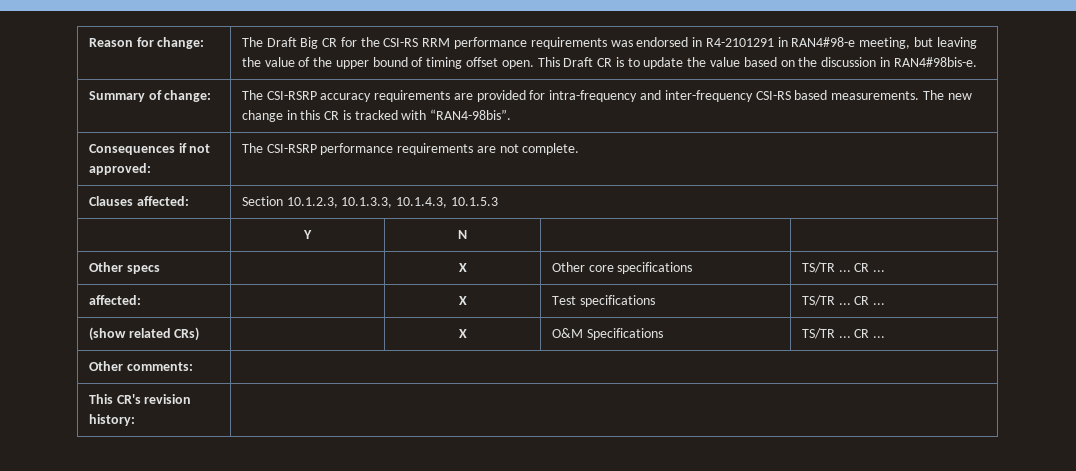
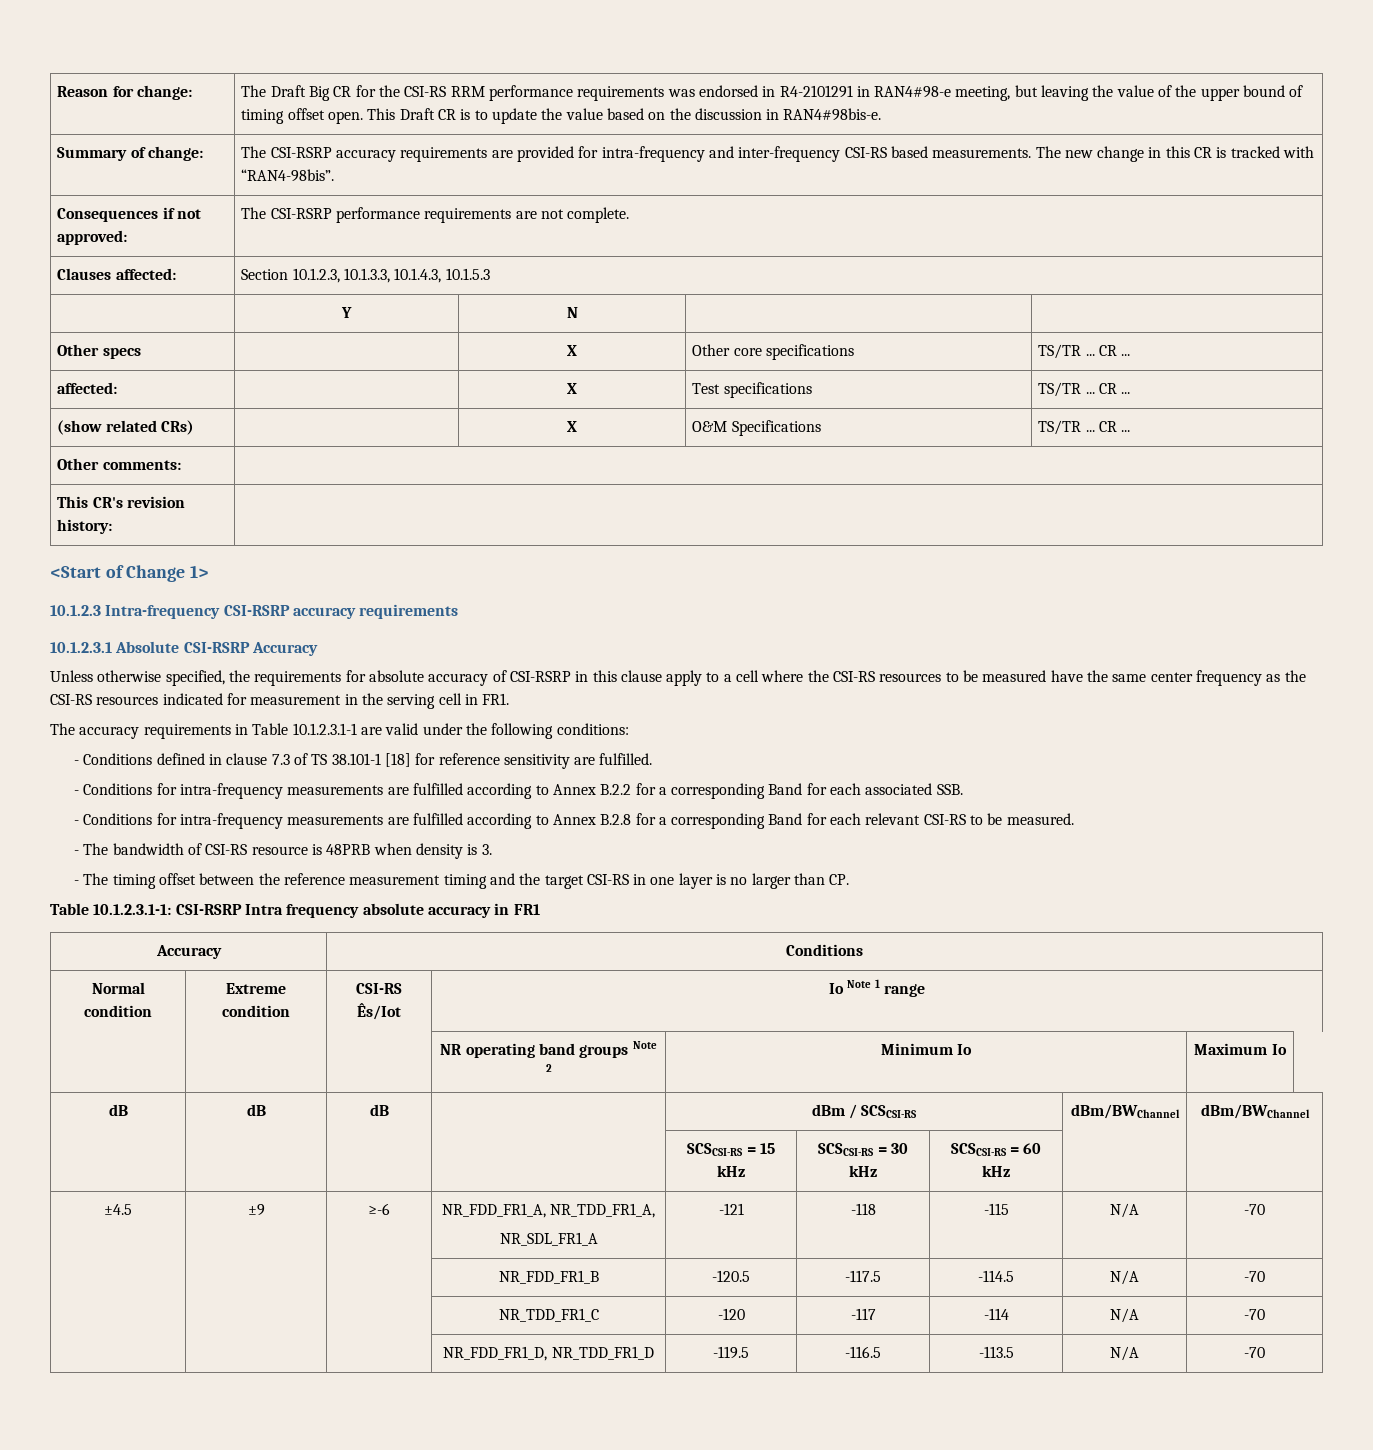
+ <Start of Change 1>
+ 10.1.2.3 Intra-frequency CSI-RSRP accuracy requirements
+ 10.1.2.3.1 Absolute CSI-RSRP Accuracy
+ Unless otherwise specified, the requirements for absolute accuracy of CSI-RSRP in this clause apply to a cell where the CSI-RS resources to be measured have the same center frequency as the CSI-RS resources indicated for measurement in the serving cell in FR1.
+ The accuracy requirements in Table 10.1.2.3.1-1 are valid under the following conditions:
+ - Conditions defined in clause 7.3 of TS 38.101-1 [18] for reference sensitivity are fulfilled.
+ - Conditions for intra-frequency measurements are fulfilled according to Annex B.2.2 for a corresponding Band for each associated SSB.
+ - Conditions for intra-frequency measurements are fulfilled according to Annex B.2.8 for a corresponding Band for each relevant CSI-RS to be measured.
+ - The bandwidth of CSI-RS resource is 48PRB when density is 3.
+ - The timing offset between the reference measurement timing and the target CSI-RS in one layer is no larger than CP.
+ Table 10.1.2.3.1-1: CSI-RSRP Intra frequency absolute accuracy in FR1
+ Accuracy | Conditions
+ Normal condition | Extreme condition | CSI-RS Ês/Iot | Io Note 1 range
+ | | | NR operating band groups Note 2 | Minimum Io | Maximum Io
+ dB | dB | dB | | dBm / SCSCSI-RS | dBm/BWChannel | dBm/BWChannel
+ | | | | SCSCSI-RS = 15 kHz | SCSCSI-RS = 30 kHz | SCSCSI-RS = 60 kHz | |
+ ±4.5 | ±9 | ≥-6 | NR_FDD_FR1_A, NR_TDD_FR1_A,
+ NR_SDL_FR1_A | -121 | -118 | -115 | N/A | -70
+ | | | NR_FDD_FR1_B | -120.5 | -117.5 | -114.5 | N/A | -70
+ | | | NR_TDD_FR1_C | -120 | -117 | -114 | N/A | -70
+ | | | NR_FDD_FR1_D, NR_TDD_FR1_D | -119.5 | -116.5 | -113.5 | N/A | -70

